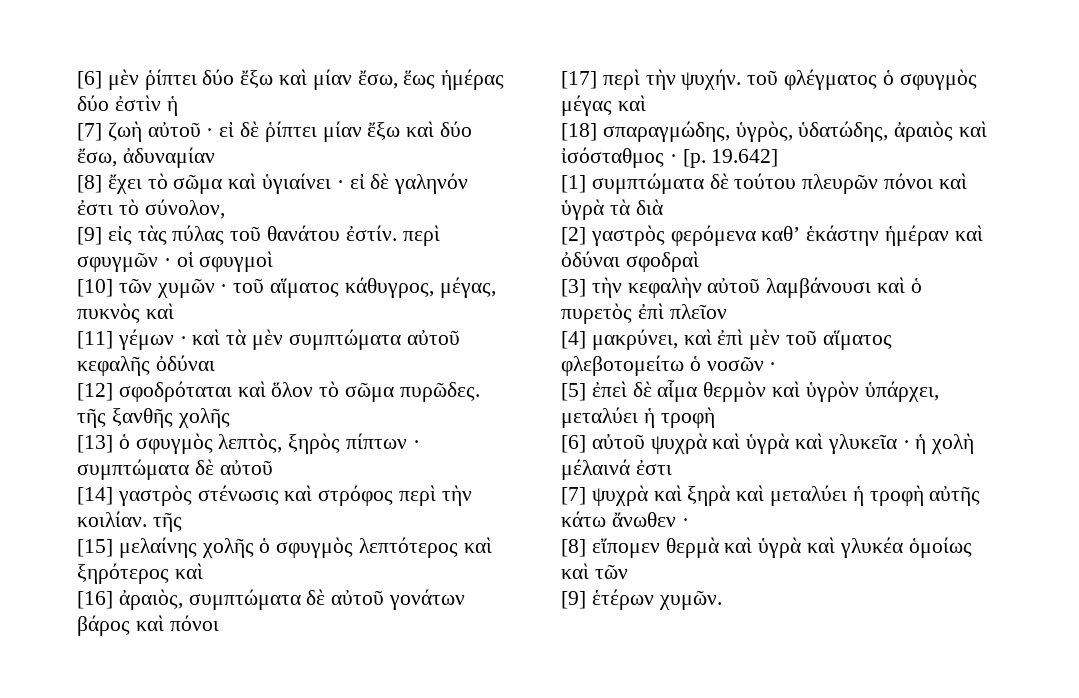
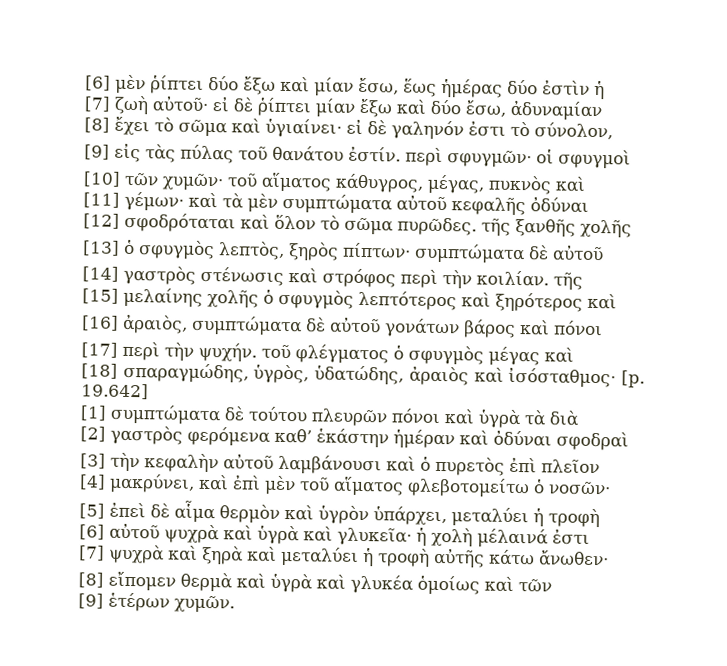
- [7] ζωὴ αὐτοῦ · εἰ δὲ ῥίπτει μίαν ἔξω καὶ δύο ἔσω, ἀδυναμίαν
+ [7] ζωὴ αὐτοῦ· εἰ δὲ ῥίπτει μίαν ἔξω καὶ δύο ἔσω, ἀδυναμίαν
- [8] ἔχει τὸ σῶμα καὶ ὑγιαίνει · εἰ δὲ γαληνόν ἐστι τὸ σύνολον,
+ [8] ἔχει τὸ σῶμα καὶ ὑγιαίνει· εἰ δὲ γαληνόν ἐστι τὸ σύνολον,
- [9] εἰς τὰς πύλας τοῦ θανάτου ἐστίν. περὶ σφυγμῶν · οἱ σφυγμοὶ
+ [9] εἰς τὰς πύλας τοῦ θανάτου ἐστίν. περὶ σφυγμῶν· οἱ σφυγμοὶ
- [10] τῶν χυμῶν · τοῦ αἵματος κάθυγρος, μέγας, πυκνὸς καὶ
+ [10] τῶν χυμῶν· τοῦ αἵματος κάθυγρος, μέγας, πυκνὸς καὶ
- [11] γέμων · καὶ τὰ μὲν συμπτώματα αὐτοῦ κεφαλῆς ὀδύναι
+ [11] γέμων· καὶ τὰ μὲν συμπτώματα αὐτοῦ κεφαλῆς ὀδύναι
- [13] ὁ σφυγμὸς λεπτὸς, ξηρὸς πίπτων · συμπτώματα δὲ αὐτοῦ
+ [13] ὁ σφυγμὸς λεπτὸς, ξηρὸς πίπτων· συμπτώματα δὲ αὐτοῦ
- [18] σπαραγμώδης, ὑγρὸς, ὑδατώδης, ἀραιὸς καὶ ἰσόσταθμος · [p. 19.642]
+ [18] σπαραγμώδης, ὑγρὸς, ὑδατώδης, ἀραιὸς καὶ ἰσόσταθμος· [p. 19.642]
- [4] μακρύνει, καὶ ἐπὶ μὲν τοῦ αἵματος φλεβοτομείτω ὁ νοσῶν ·
+ [4] μακρύνει, καὶ ἐπὶ μὲν τοῦ αἵματος φλεβοτομείτω ὁ νοσῶν·
- [6] αὐτοῦ ψυχρὰ καὶ ὑγρὰ καὶ γλυκεῖα · ἡ χολὴ μέλαινά ἐστι
+ [6] αὐτοῦ ψυχρὰ καὶ ὑγρὰ καὶ γλυκεῖα· ἡ χολὴ μέλαινά ἐστι
- [7] ψυχρὰ καὶ ξηρὰ καὶ μεταλύει ἡ τροφὴ αὐτῆς κάτω ἄνωθεν ·
+ [7] ψυχρὰ καὶ ξηρὰ καὶ μεταλύει ἡ τροφὴ αὐτῆς κάτω ἄνωθεν·

